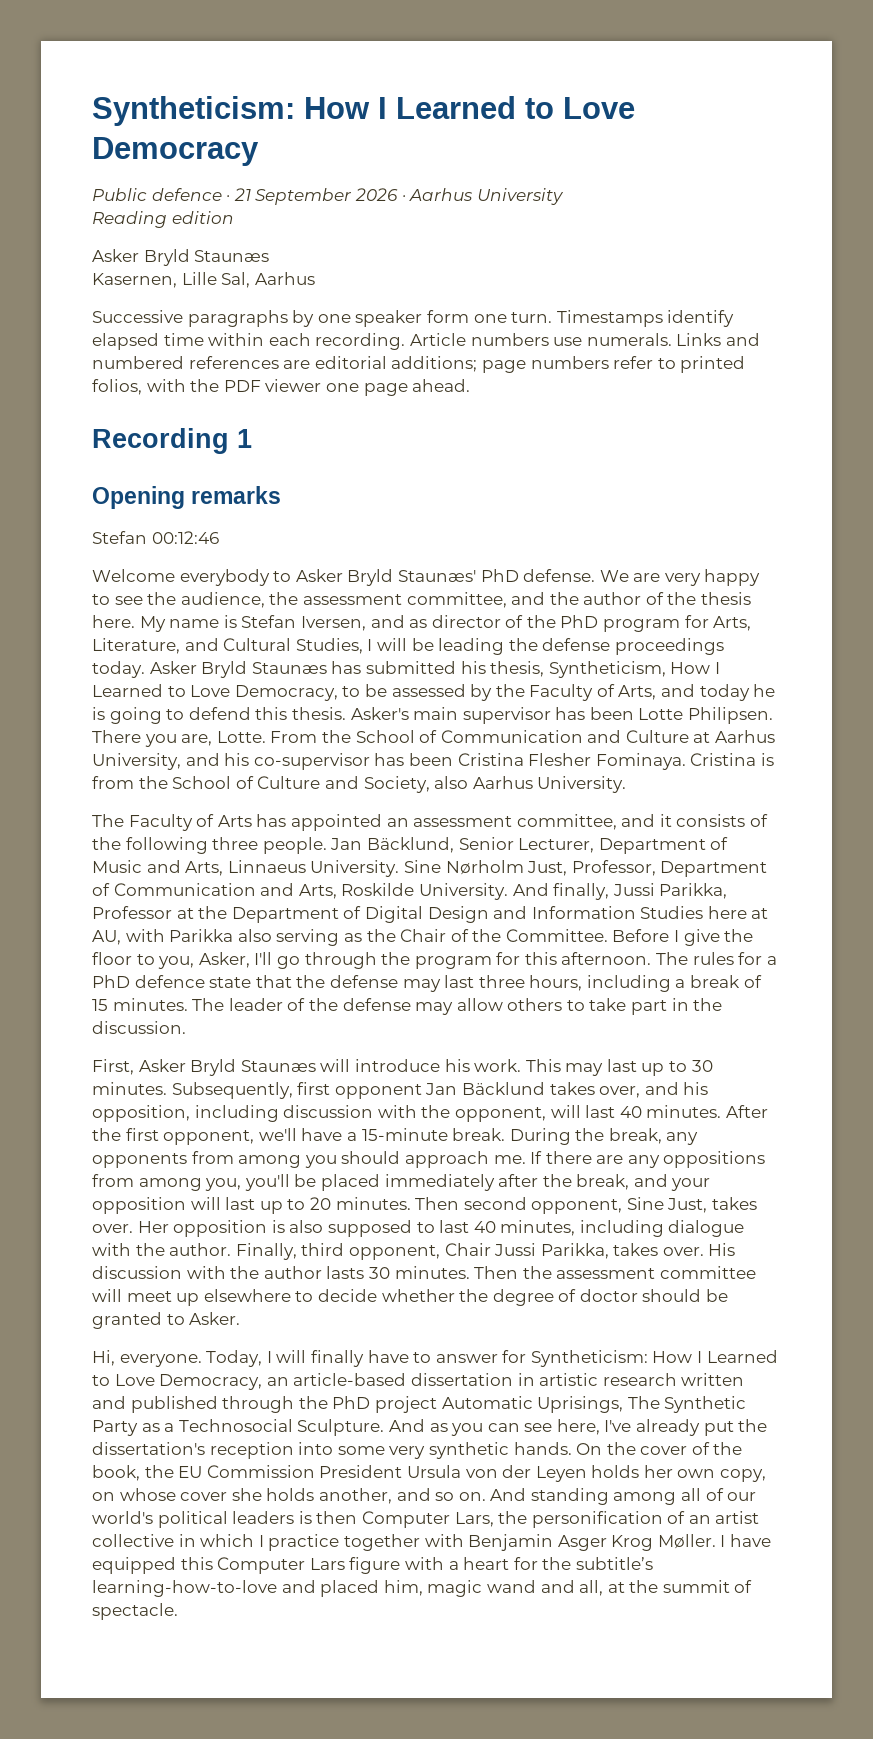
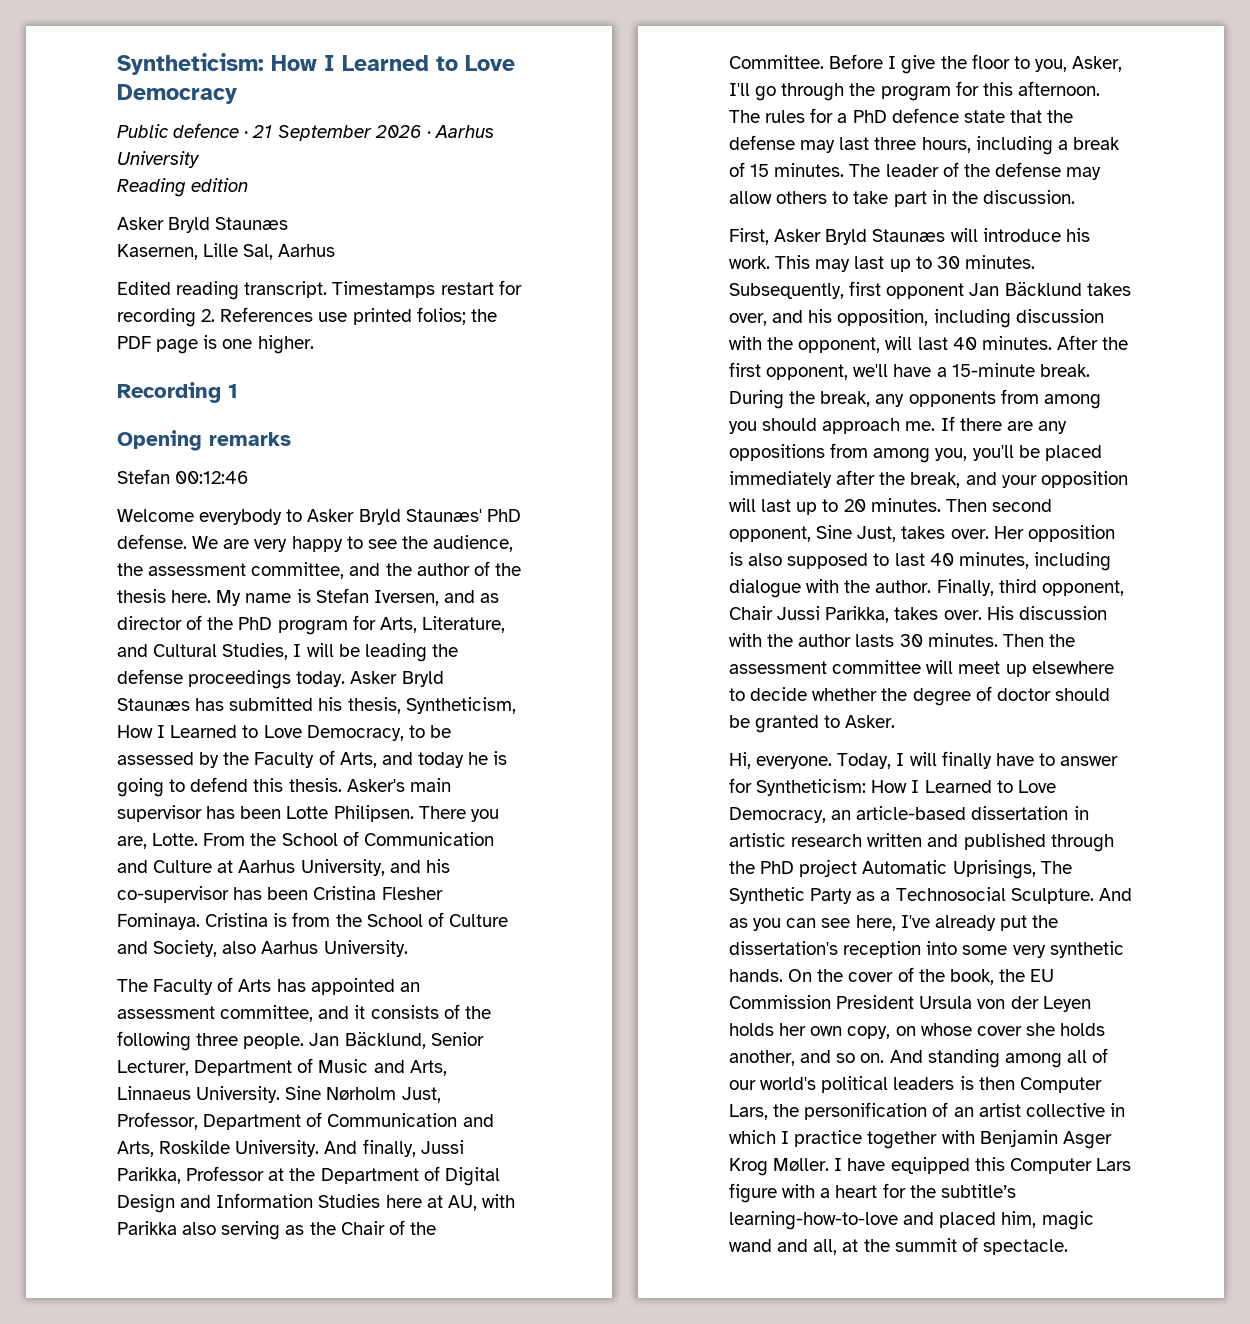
- Successive paragraphs by one speaker form one turn. Timestamps identify elapsed time within each recording. Article numbers use numerals. Links and numbered references are editorial additions; page numbers refer to printed folios, with the PDF viewer one page ahead.
+ Edited reading transcript. Timestamps restart for recording 2. References use printed folios; the PDF page is one higher.

